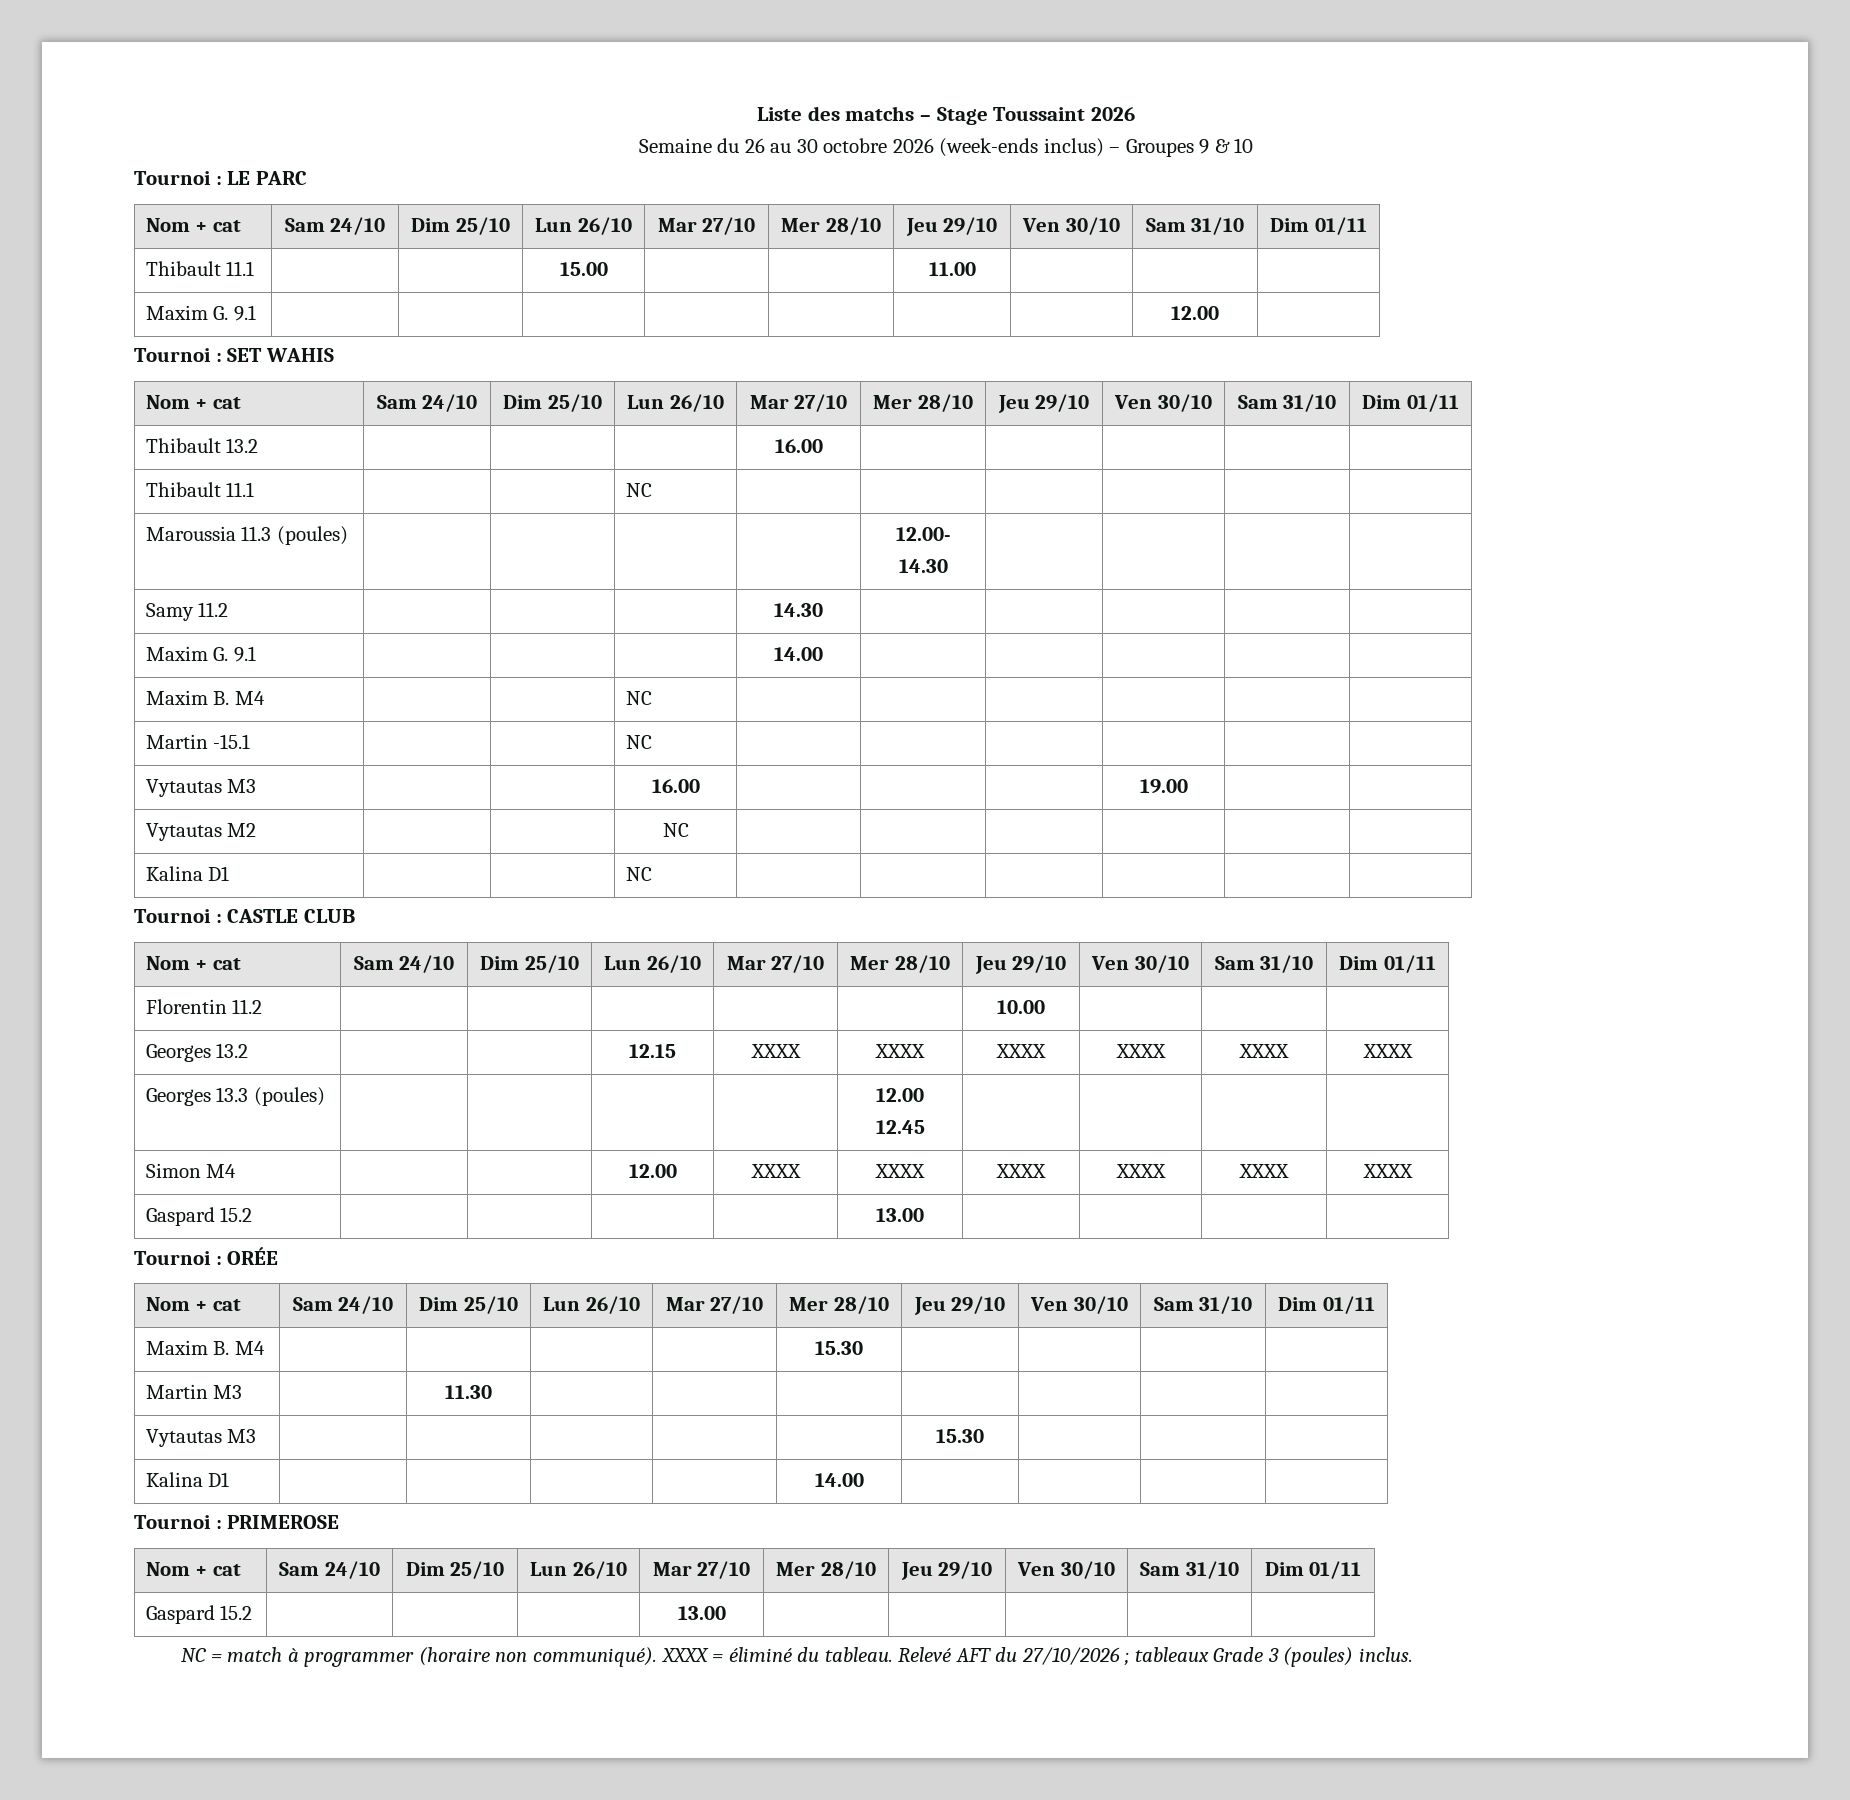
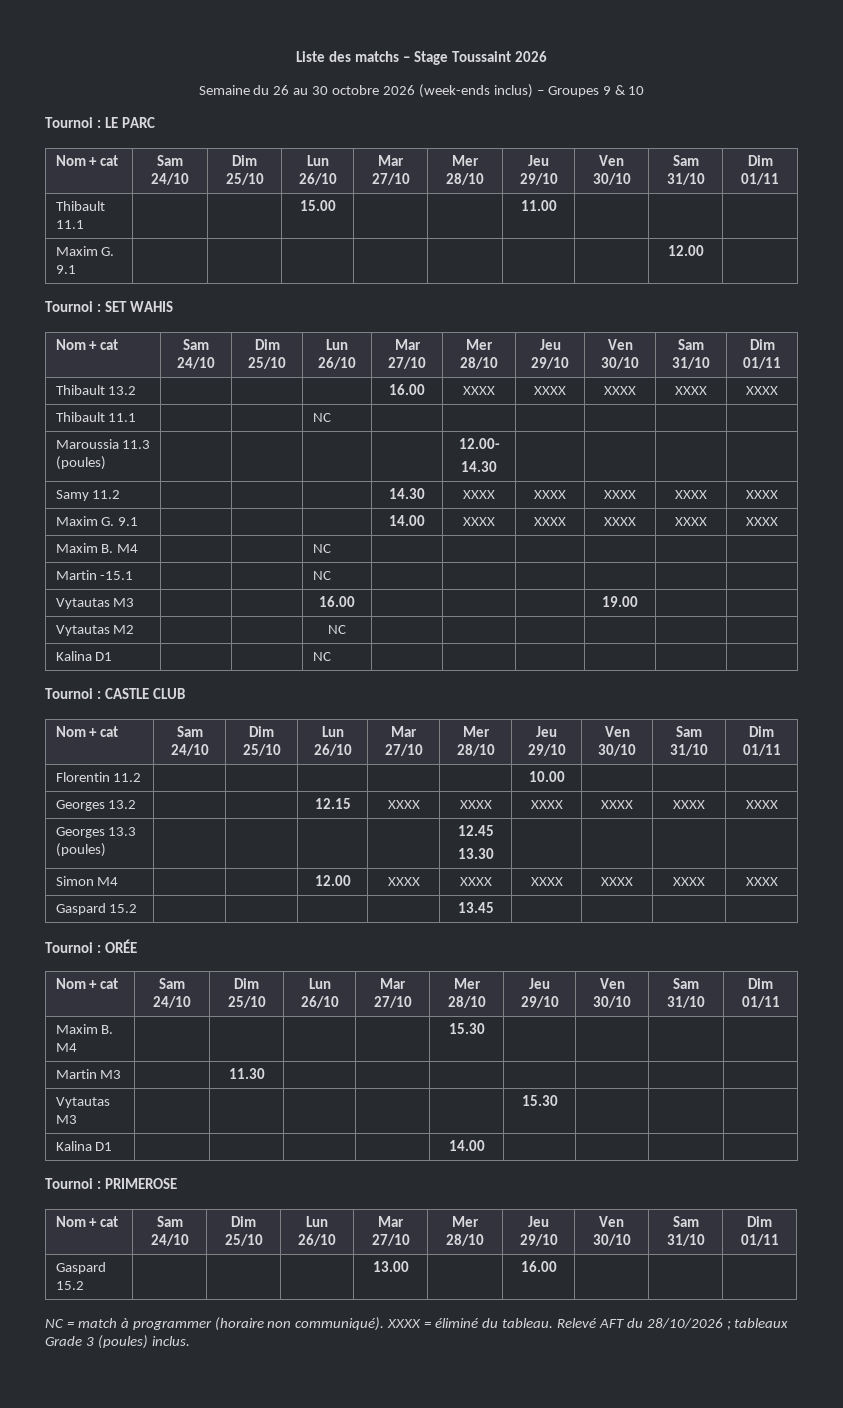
- Thibault 13.2 | | | | 16.00 | | | | |
+ Thibault 13.2 | | | | 16.00 | XXXX | XXXX | XXXX | XXXX | XXXX
- Samy 11.2 | | | | 14.30 | | | | |
+ Samy 11.2 | | | | 14.30 | XXXX | XXXX | XXXX | XXXX | XXXX
- Maxim G. 9.1 | | | | 14.00 | | | | |
+ Maxim G. 9.1 | | | | 14.00 | XXXX | XXXX | XXXX | XXXX | XXXX
- Georges 13.3 (poules) | | | | | 12.00
- 12.45 | | | |
+ Georges 13.3 (poules) | | | | | 12.45
+ 13.30 | | | |
- Gaspard 15.2 | | | | | 13.00 | | | |
+ Gaspard 15.2 | | | | | 13.45 | | | |
- Gaspard 15.2 | | | | 13.00 | | | | |
+ Gaspard 15.2 | | | | 13.00 | | 16.00 | | |
- Relevé AFT du 27/10/2026 ; tableaux Grade 3 (poules) inclus.
+ Relevé AFT du 28/10/2026 ; tableaux Grade 3 (poules) inclus.

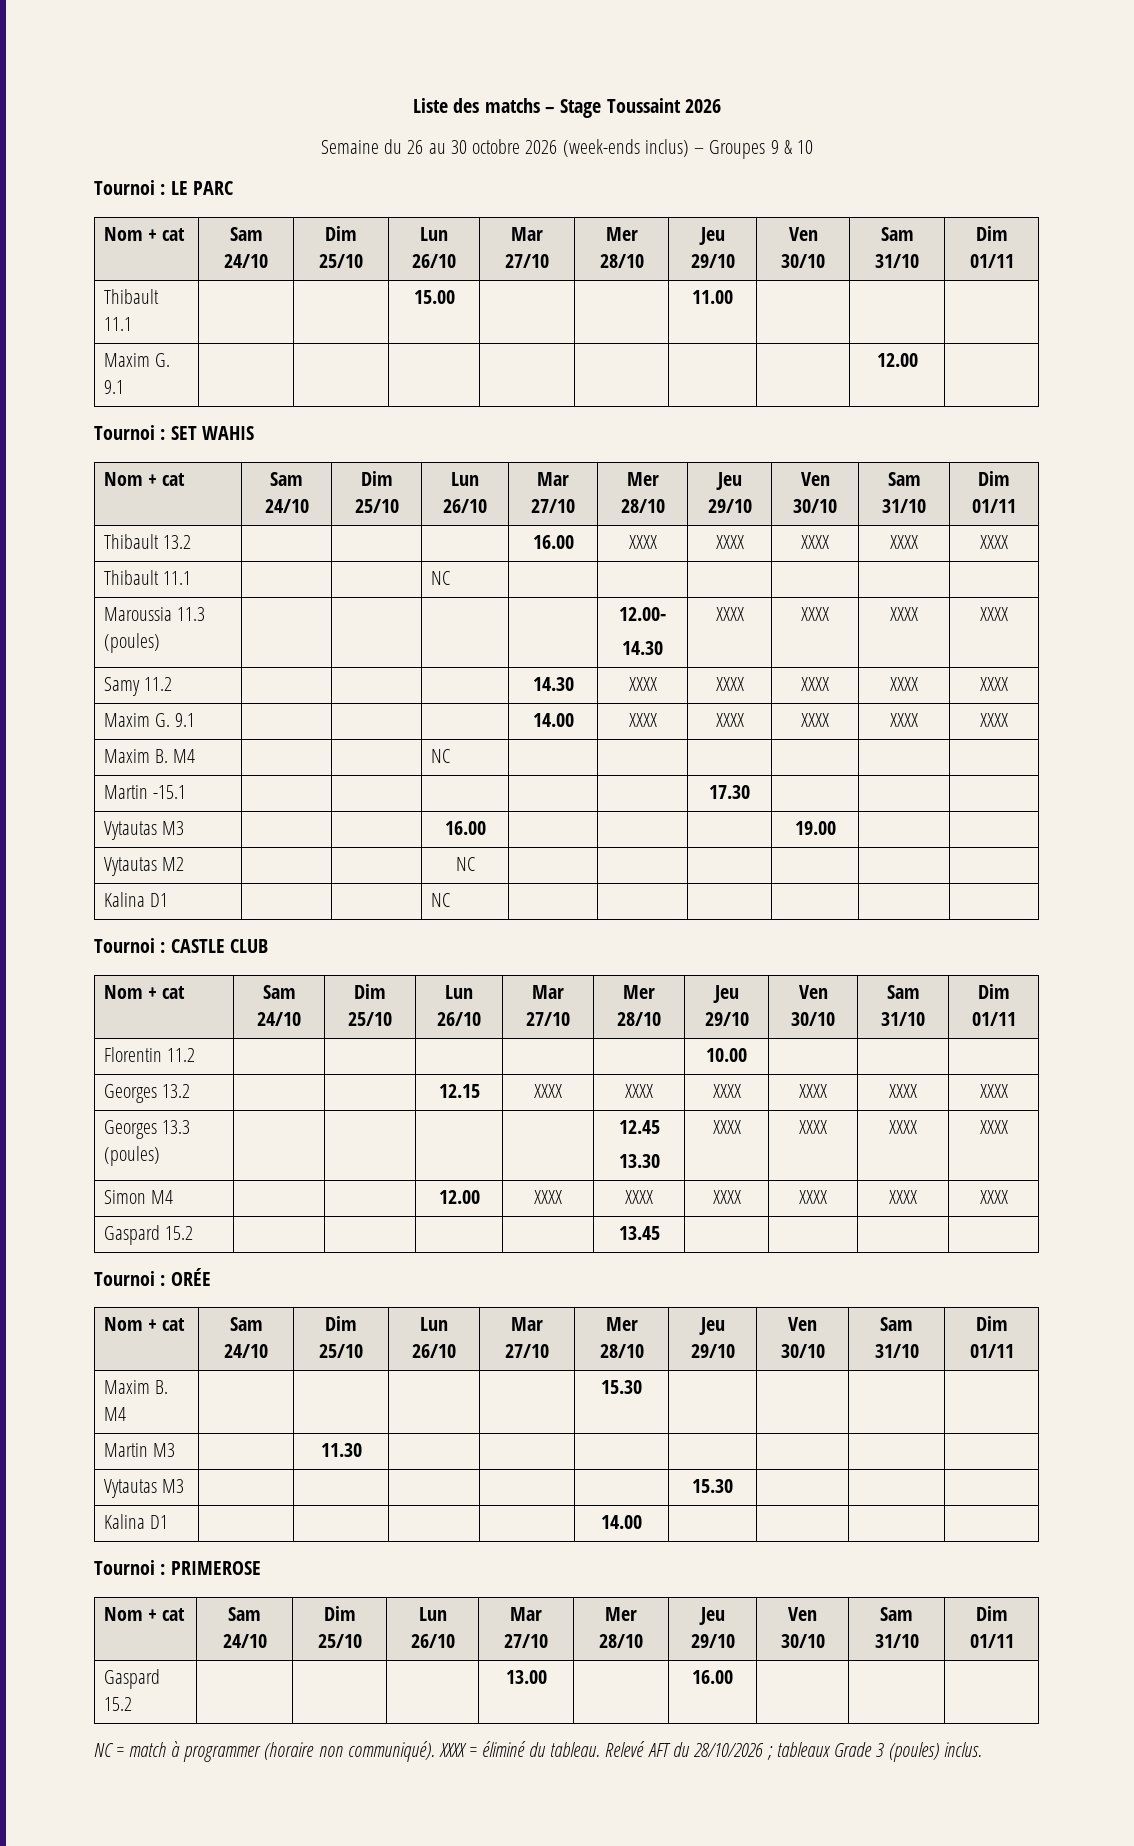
  Maroussia 11.3 (poules) | | | | | 12.00-
- 14.30 | | | |
+ 14.30 | XXXX | XXXX | XXXX | XXXX
- Martin -15.1 | | | NC | | | | | |
+ Martin -15.1 | | | | | | 17.30 | | |
  Georges 13.3 (poules) | | | | | 12.45
- 13.30 | | | |
+ 13.30 | XXXX | XXXX | XXXX | XXXX

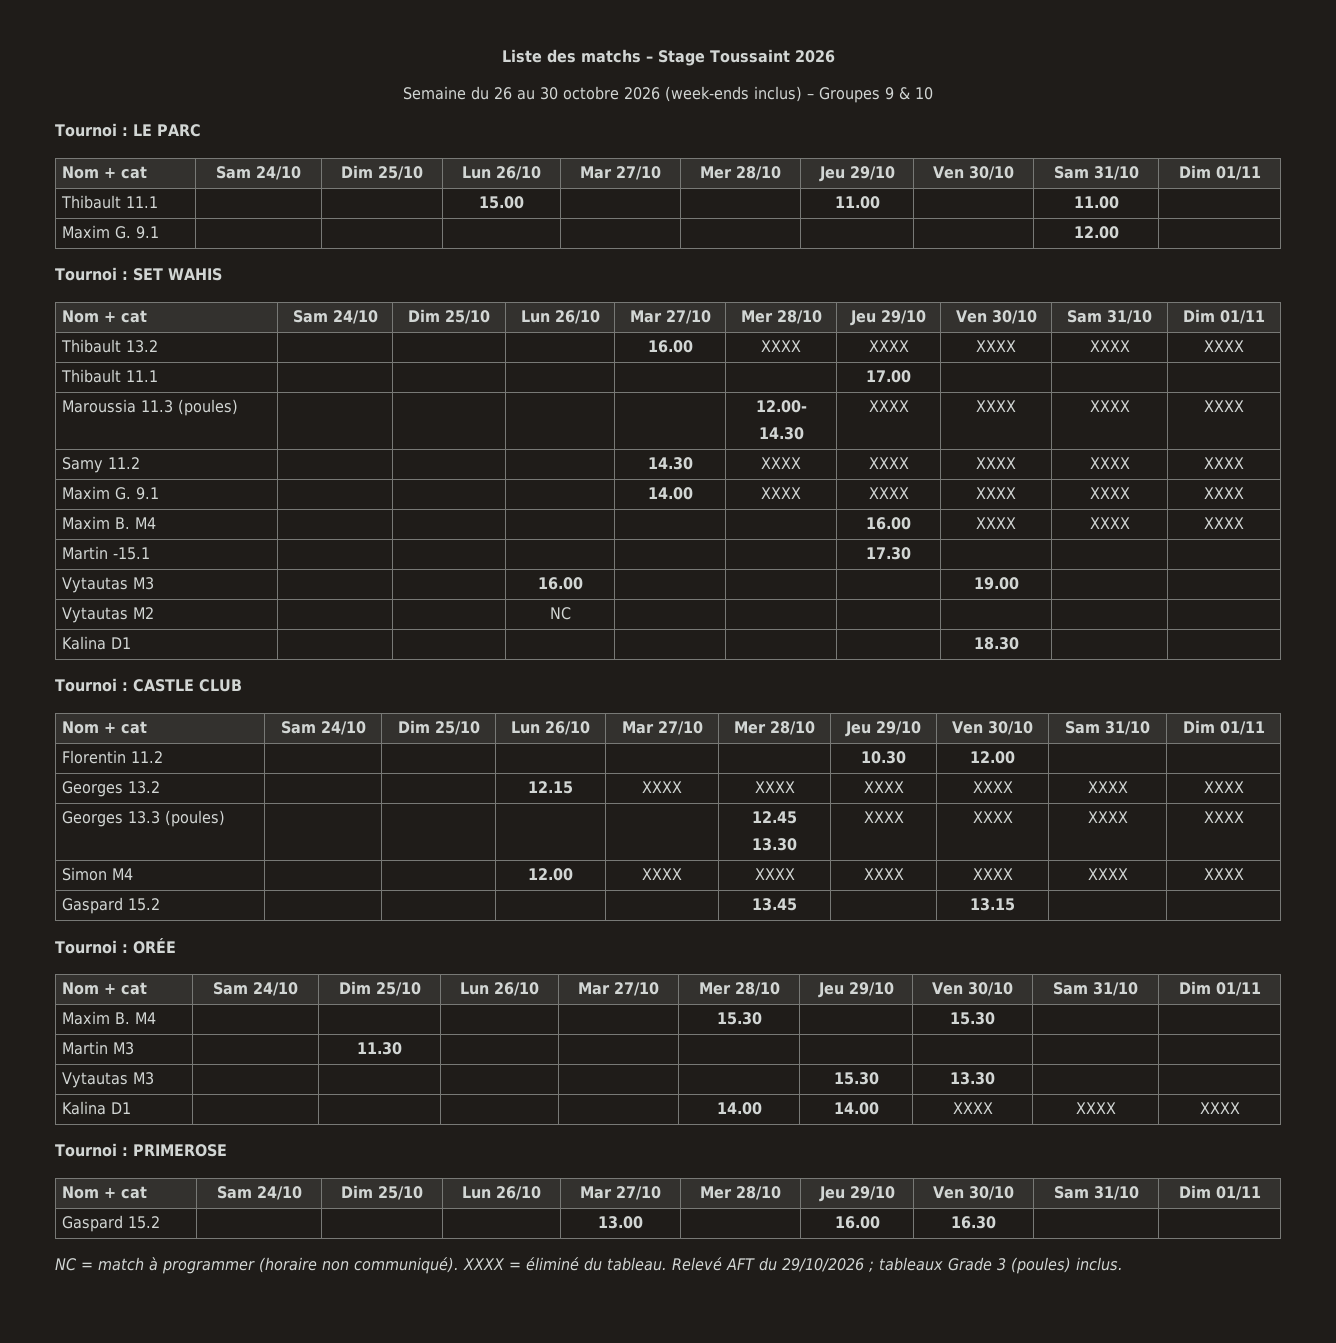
- Thibault 11.1 | | | 15.00 | | | 11.00 | | |
+ Thibault 11.1 | | | 15.00 | | | 11.00 | | 11.00 |
- Thibault 11.1 | | | NC | | | | | |
+ Thibault 11.1 | | | | | | 17.00 | | |
- Maxim B. M4 | | | NC | | | | | |
+ Maxim B. M4 | | | | | | 16.00 | XXXX | XXXX | XXXX
- Kalina D1 | | | NC | | | | | |
+ Kalina D1 | | | | | | | 18.30 | |
- Florentin 11.2 | | | | | | 10.00 | | |
+ Florentin 11.2 | | | | | | 10.30 | 12.00 | |
- Gaspard 15.2 | | | | | 13.45 | | | |
+ Gaspard 15.2 | | | | | 13.45 | | 13.15 | |
- Maxim B. M4 | | | | | 15.30 | | | |
+ Maxim B. M4 | | | | | 15.30 | | 15.30 | |
- Vytautas M3 | | | | | | 15.30 | | |
+ Vytautas M3 | | | | | | 15.30 | 13.30 | |
- Kalina D1 | | | | | 14.00 | | | |
+ Kalina D1 | | | | | 14.00 | 14.00 | XXXX | XXXX | XXXX
- Gaspard 15.2 | | | | 13.00 | | 16.00 | | |
+ Gaspard 15.2 | | | | 13.00 | | 16.00 | 16.30 | |
- Relevé AFT du 28/10/2026 ; tableaux Grade 3 (poules) inclus.
+ Relevé AFT du 29/10/2026 ; tableaux Grade 3 (poules) inclus.

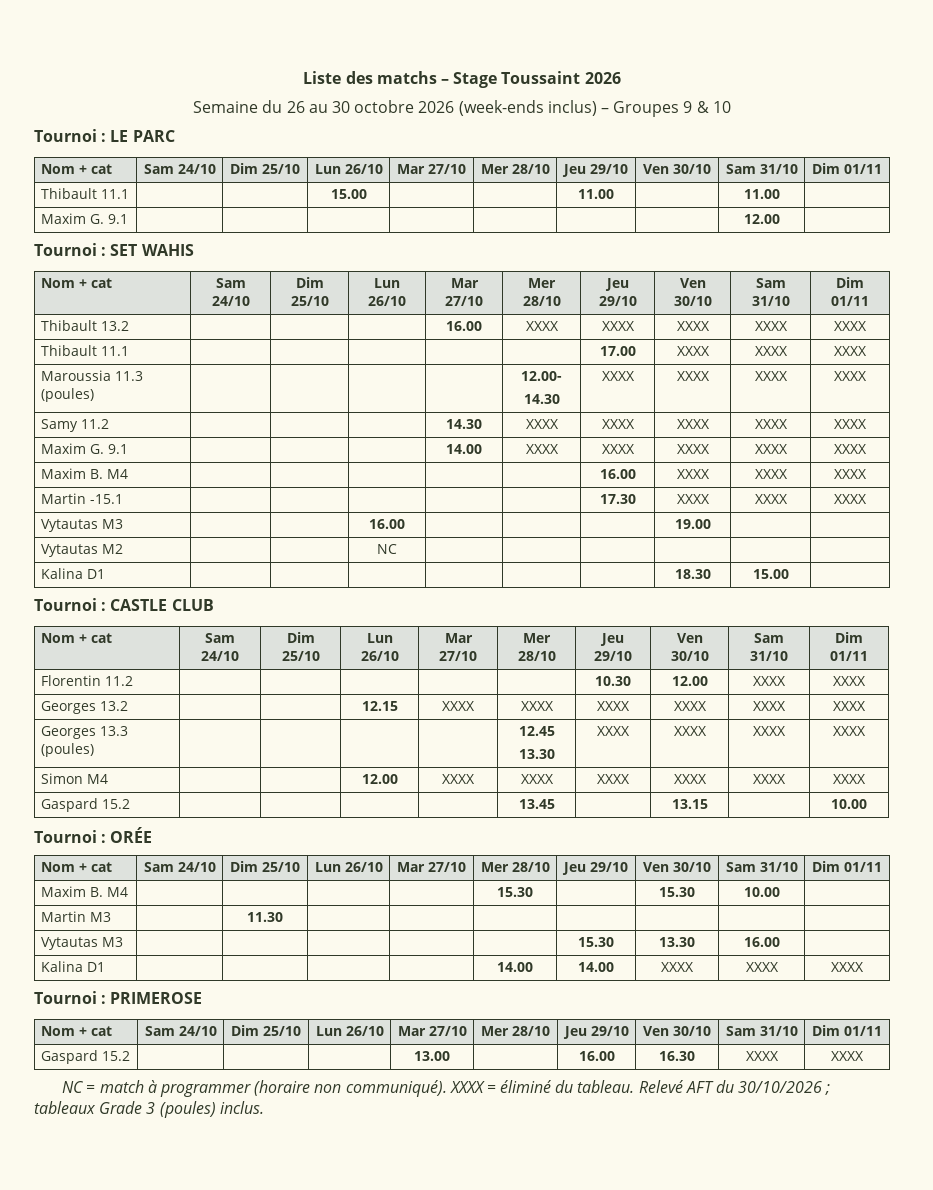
- Thibault 11.1 | | | | | | 17.00 | | |
+ Thibault 11.1 | | | | | | 17.00 | XXXX | XXXX | XXXX
- Martin -15.1 | | | | | | 17.30 | | |
+ Martin -15.1 | | | | | | 17.30 | XXXX | XXXX | XXXX
- Kalina D1 | | | | | | | 18.30 | |
+ Kalina D1 | | | | | | | 18.30 | 15.00 |
- Florentin 11.2 | | | | | | 10.30 | 12.00 | |
+ Florentin 11.2 | | | | | | 10.30 | 12.00 | XXXX | XXXX
- Gaspard 15.2 | | | | | 13.45 | | 13.15 | |
+ Gaspard 15.2 | | | | | 13.45 | | 13.15 | | 10.00
- Maxim B. M4 | | | | | 15.30 | | 15.30 | |
+ Maxim B. M4 | | | | | 15.30 | | 15.30 | 10.00 |
- Vytautas M3 | | | | | | 15.30 | 13.30 | |
+ Vytautas M3 | | | | | | 15.30 | 13.30 | 16.00 |
- Gaspard 15.2 | | | | 13.00 | | 16.00 | 16.30 | |
+ Gaspard 15.2 | | | | 13.00 | | 16.00 | 16.30 | XXXX | XXXX
- Relevé AFT du 29/10/2026 ; tableaux Grade 3 (poules) inclus.
+ Relevé AFT du 30/10/2026 ; tableaux Grade 3 (poules) inclus.

